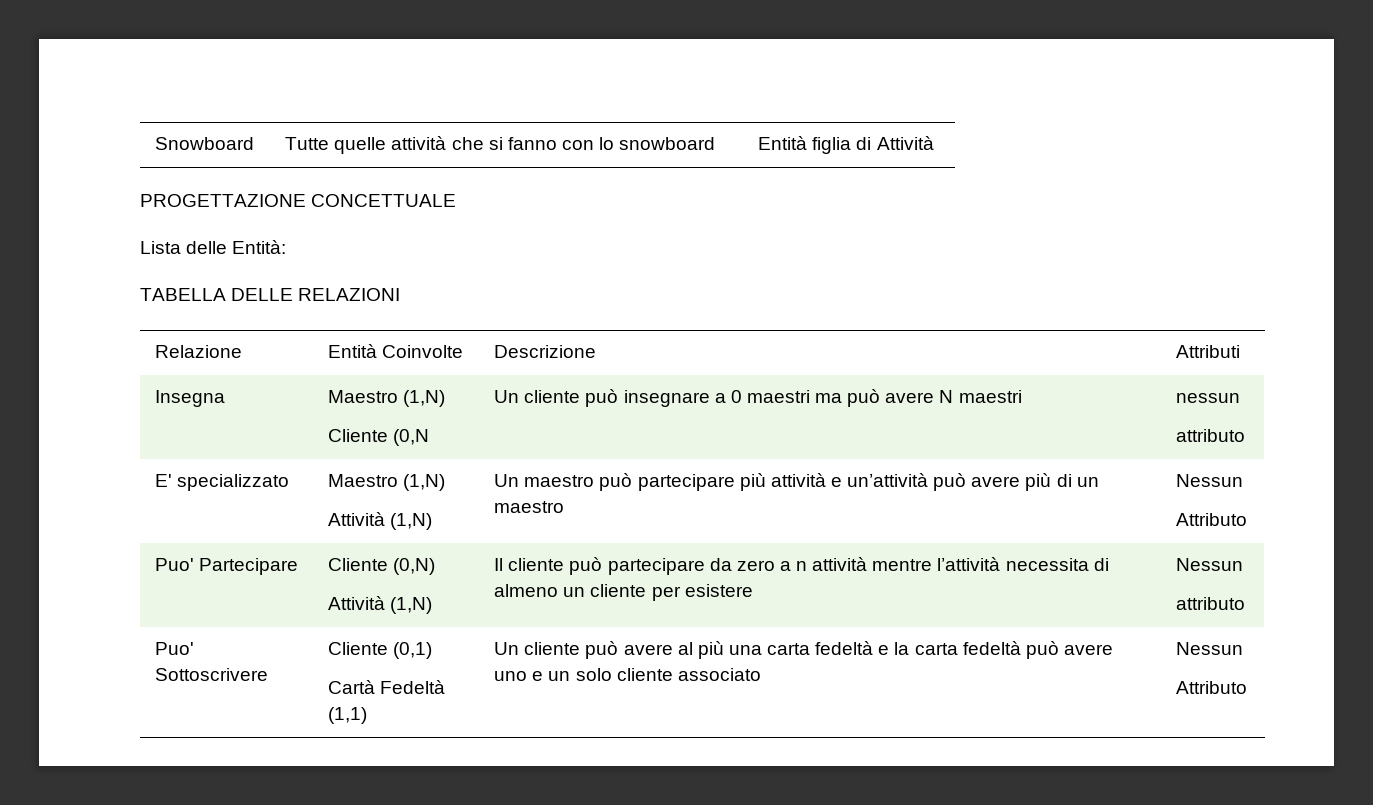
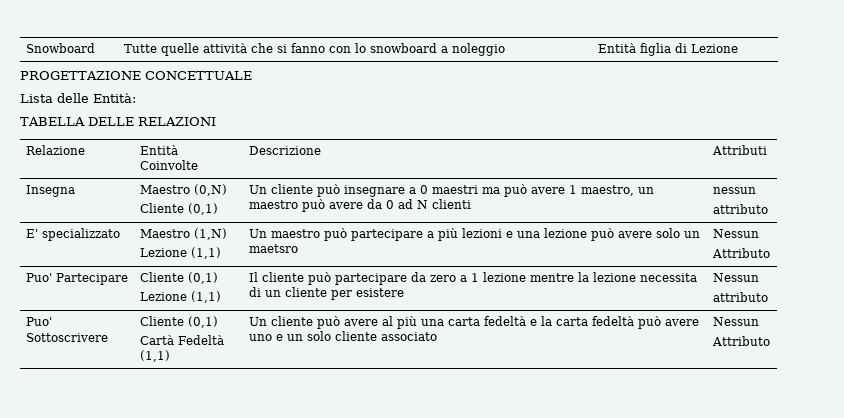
- Snowboard | Tutte quelle attività che si fanno con lo snowboard | Entità figlia di Attività
+ Snowboard | Tutte quelle attività che si fanno con lo snowboard a noleggio | Entità figlia di Lezione
- Insegna | Maestro (1,N)
- Cliente (0,N | Un cliente può insegnare a 0 maestri ma può avere N maestri | nessun
+ Insegna | Maestro (0,N)
+ Cliente (0,1) | Un cliente può insegnare a 0 maestri ma può avere 1 maestro, un maestro può avere da 0 ad N clienti | nessun
  E' specializzato | Maestro (1,N)
- Attività (1,N) | Un maestro può partecipare più attività e un’attività può avere più di un maestro | Nessun
+ Lezione (1,1) | Un maestro può partecipare a più lezioni e una lezione può avere solo un maetsro | Nessun
- Puo' Partecipare | Cliente (0,N)
- Attività (1,N) | Il cliente può partecipare da zero a n attività mentre l’attività necessita di almeno un cliente per esistere | Nessun
+ Puo' Partecipare | Cliente (0,1)
+ Lezione (1,1) | Il cliente può partecipare da zero a 1 lezione mentre la lezione necessita di un cliente per esistere | Nessun

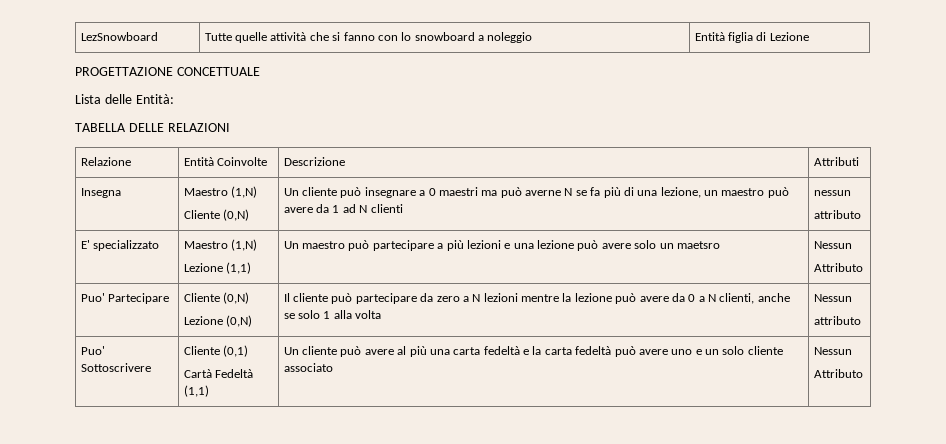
- Snowboard | Tutte quelle attività che si fanno con lo snowboard a noleggio | Entità figlia di Lezione
+ LezSnowboard | Tutte quelle attività che si fanno con lo snowboard a noleggio | Entità figlia di Lezione
- Insegna | Maestro (0,N)
- Cliente (0,1) | Un cliente può insegnare a 0 maestri ma può avere 1 maestro, un maestro può avere da 0 ad N clienti | nessun
+ Insegna | Maestro (1,N)
+ Cliente (0,N) | Un cliente può insegnare a 0 maestri ma può averne N se fa più di una lezione, un maestro può avere da 1 ad N clienti | nessun
- Puo' Partecipare | Cliente (0,1)
- Lezione (1,1) | Il cliente può partecipare da zero a 1 lezione mentre la lezione necessita di un cliente per esistere | Nessun
+ Puo' Partecipare | Cliente (0,N)
+ Lezione (0,N) | Il cliente può partecipare da zero a N lezioni mentre la lezione può avere da 0 a N clienti, anche se solo 1 alla volta | Nessun

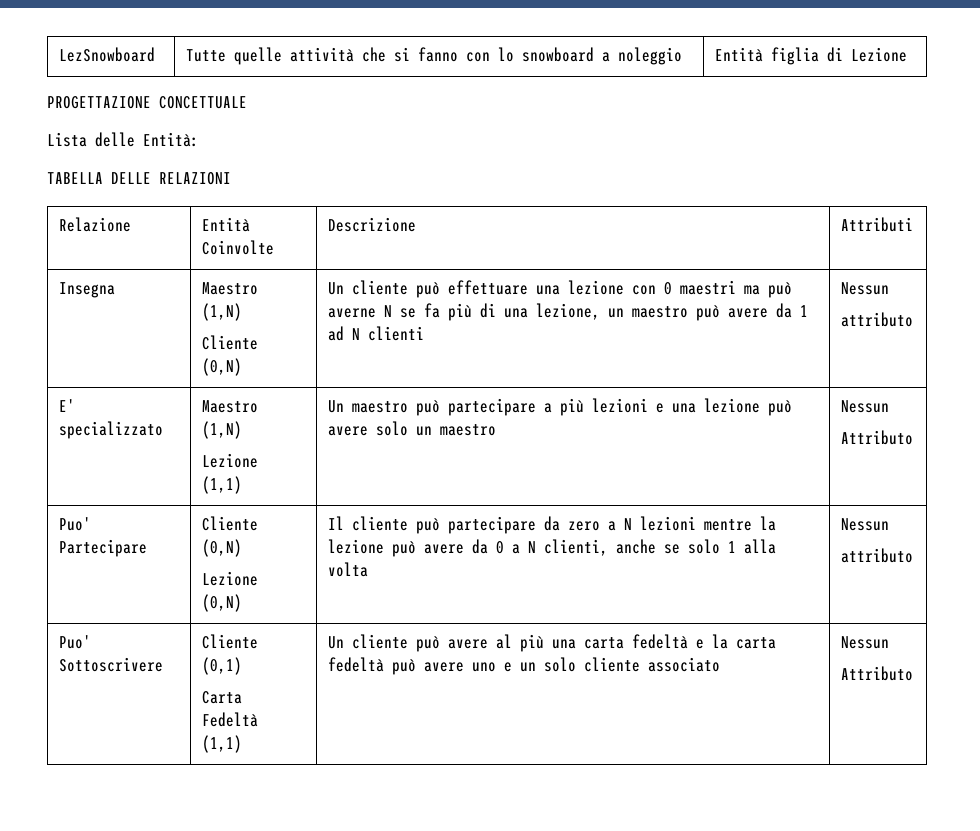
  Insegna | Maestro (1,N)
- Cliente (0,N) | Un cliente può insegnare a 0 maestri ma può averne N se fa più di una lezione, un maestro può avere da 1 ad N clienti | nessun
+ Cliente (0,N) | Un cliente può effettuare una lezione con 0 maestri ma può averne N se fa più di una lezione, un maestro può avere da 1 ad N clienti | Nessun
  E' specializzato | Maestro (1,N)
- Lezione (1,1) | Un maestro può partecipare a più lezioni e una lezione può avere solo un maetsro | Nessun
+ Lezione (1,1) | Un maestro può partecipare a più lezioni e una lezione può avere solo un maestro | Nessun
  Puo' Sottoscrivere | Cliente (0,1)
- Cartà Fedeltà (1,1) | Un cliente può avere al più una carta fedeltà e la carta fedeltà può avere uno e un solo cliente associato | Nessun
+ Carta Fedeltà (1,1) | Un cliente può avere al più una carta fedeltà e la carta fedeltà può avere uno e un solo cliente associato | Nessun

